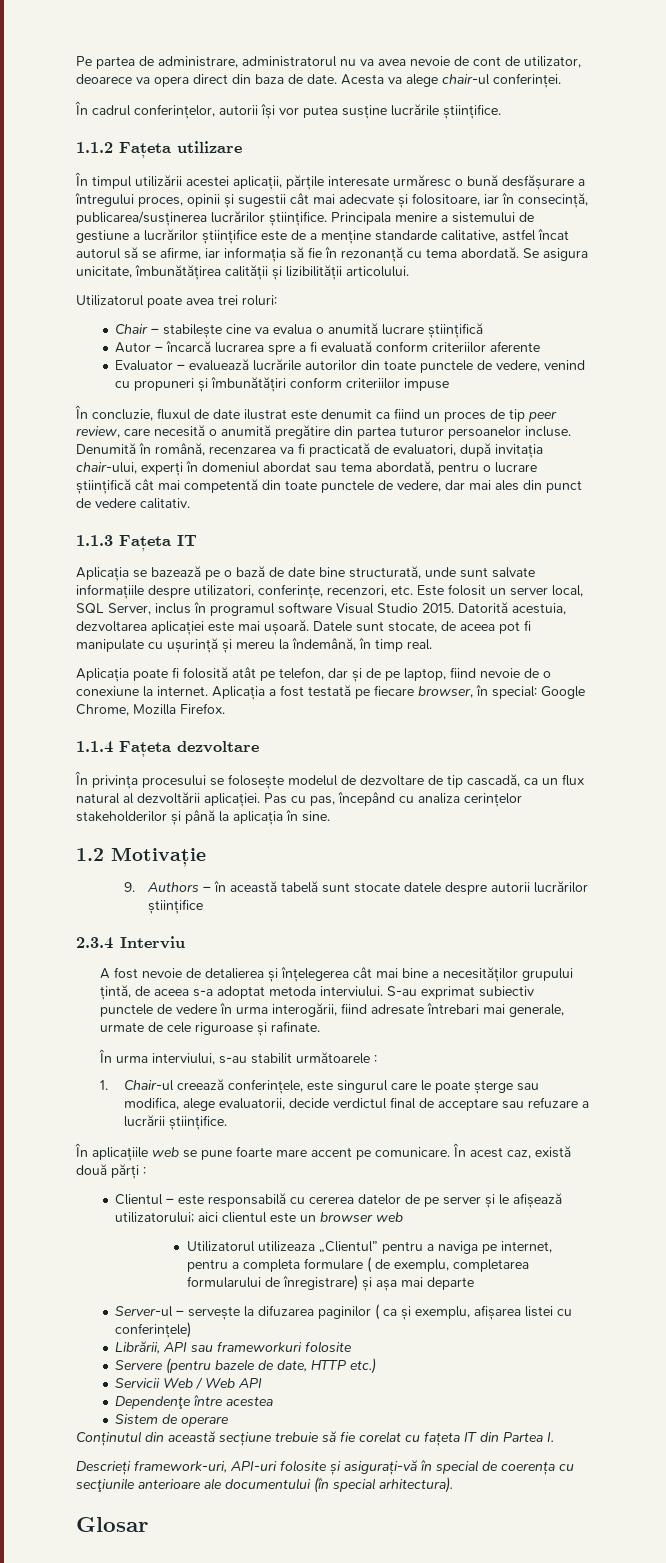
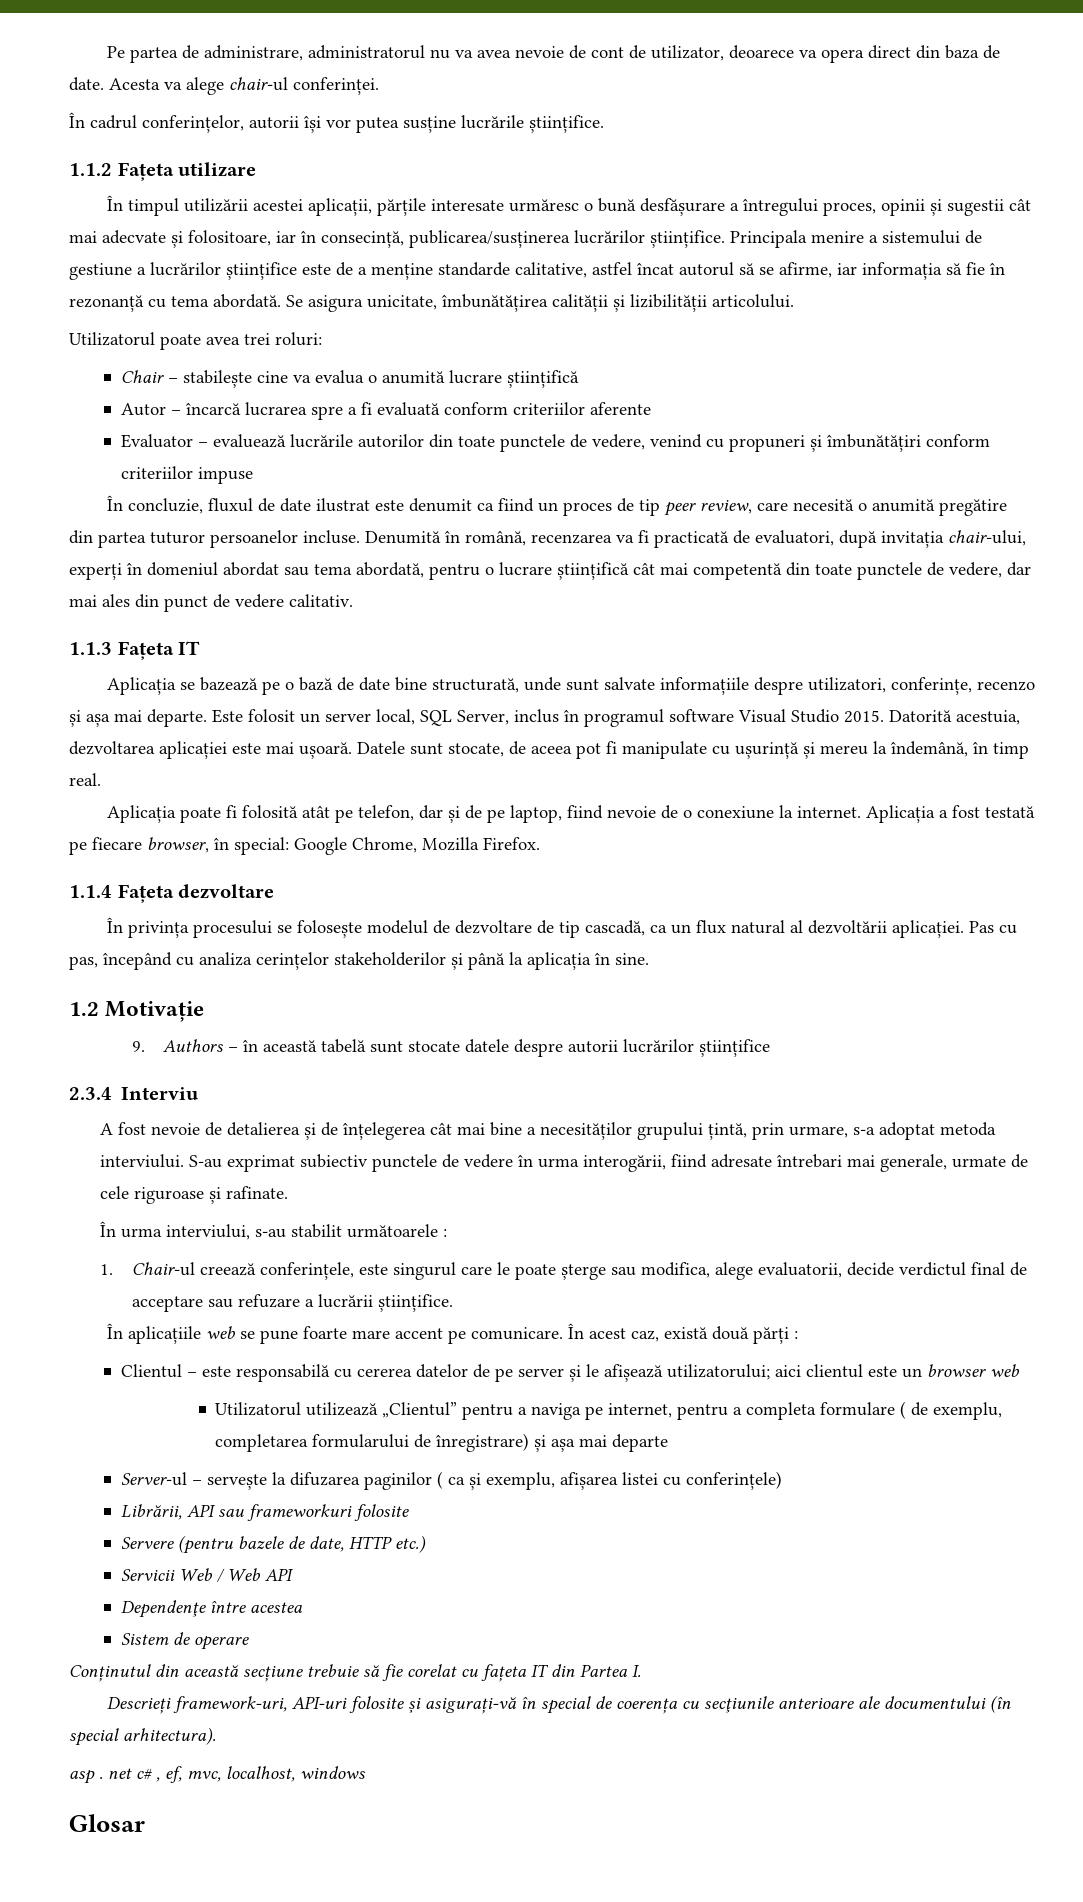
- Aplicația se bazează pe o bază de date bine structurată, unde sunt salvate informațiile despre utilizatori, conferințe, recenzori, etc. Este folosit un server local, SQL Server, inclus în programul software Visual Studio 2015.
+ Aplicația se bazează pe o bază de date bine structurată, unde sunt salvate informațiile despre utilizatori, conferințe, recenzo și așa mai departe. Este folosit un server local, SQL Server, inclus în programul software Visual Studio 2015.
- A fost nevoie de detalierea și înțelegerea cât mai bine a necesităților grupului țintă, de aceea s-a adoptat metoda interviului.
+ A fost nevoie de detalierea și de înțelegerea cât mai bine a necesităților grupului țintă, prin urmare, s-a adoptat metoda interviului.
- Utilizatorul utilizeaza „Clientul” pentru a naviga pe internet, pentru a completa formulare ( de exemplu, completarea formularului de înregistrare) și așa mai departe
+ Utilizatorul utilizează „Clientul” pentru a naviga pe internet, pentru a completa formulare ( de exemplu, completarea formularului de înregistrare) și așa mai departe
+ asp . net c# , ef, mvc, localhost, windows

